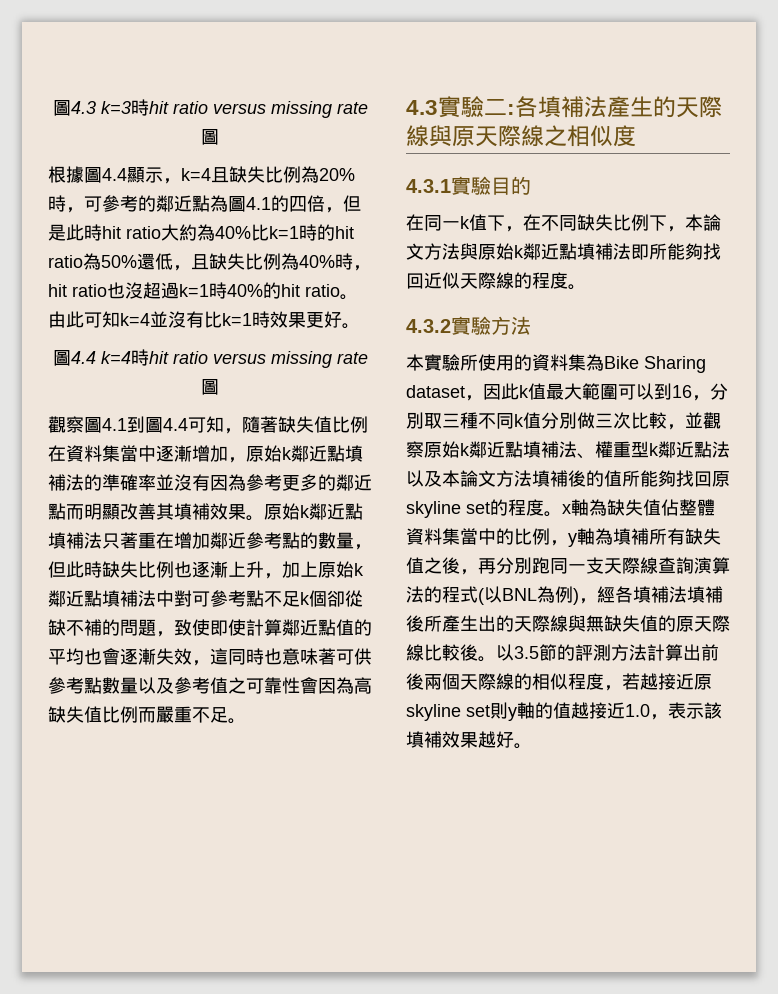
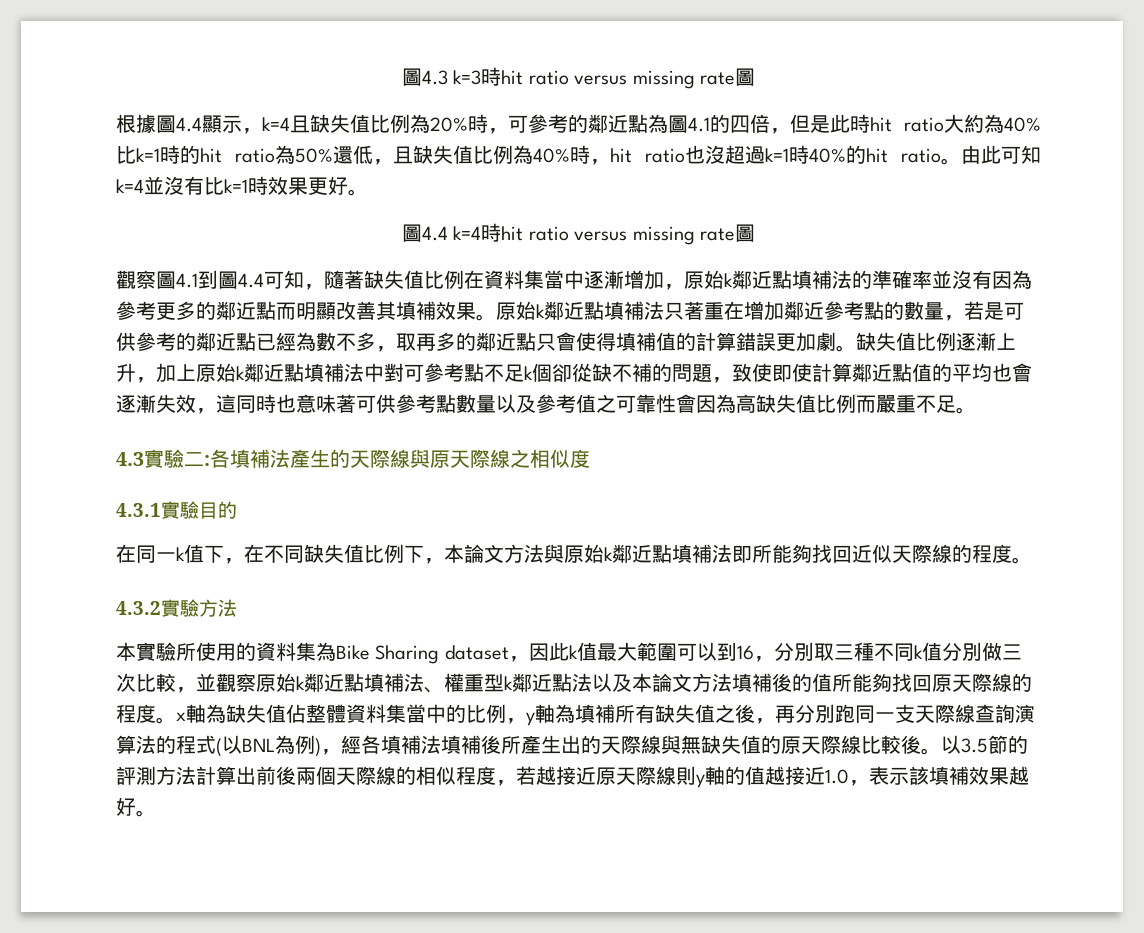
- 根據圖4.4顯示，k=4且缺失比例為20%時，可參考的鄰近點為圖4.1的四倍，但是此時hit ratio大約為40%比k=1時的hit ratio為50%還低，且缺失比例為40%時，hit ratio也沒超過k=1時40%的hit ratio。
+ 根據圖4.4顯示，k=4且缺失值比例為20%時，可參考的鄰近點為圖4.1的四倍，但是此時hit ratio大約為40%比k=1時的hit ratio為50%還低，且缺失值比例為40%時，hit ratio也沒超過k=1時40%的hit ratio。
- 原始k鄰近點填補法只著重在增加鄰近參考點的數量，但此時缺失比例也逐漸上升，加上原始k鄰近點填補法中對可參考點不足k個卻從缺不補的問題，致使即使計算鄰近點值的平均也會逐漸失效，這同時也意味著可供參考點數量以及參考值之可靠性會因為高缺失值比例而嚴重不足。
+ 原始k鄰近點填補法只著重在增加鄰近參考點的數量，若是可供參考的鄰近點已經為數不多，取再多的鄰近點只會使得填補值的計算錯誤更加劇。缺失值比例逐漸上升，加上原始k鄰近點填補法中對可參考點不足k個卻從缺不補的問題，致使即使計算鄰近點值的平均也會逐漸失效，這同時也意味著可供參考點數量以及參考值之可靠性會因為高缺失值比例而嚴重不足。
- 在同一k值下，在不同缺失比例下，本論文方法與原始k鄰近點填補法即所能夠找回近似天際線的程度。
+ 在同一k值下，在不同缺失值比例下，本論文方法與原始k鄰近點填補法即所能夠找回近似天際線的程度。
- 本實驗所使用的資料集為Bike Sharing dataset，因此k值最大範圍可以到16，分別取三種不同k值分別做三次比較，並觀察原始k鄰近點填補法、權重型k鄰近點法以及本論文方法填補後的值所能夠找回原skyline set的程度。x軸為缺失值佔整體資料集當中的比例，y軸為填補所有缺失值之後，再分別跑同一支天際線查詢演算法的程式(以BNL為例)，經各填補法填補後所產生出的天際線與無缺失值的原天際線比較後。
+ 本實驗所使用的資料集為Bike Sharing dataset，因此k值最大範圍可以到16，分別取三種不同k值分別做三次比較，並觀察原始k鄰近點填補法、權重型k鄰近點法以及本論文方法填補後的值所能夠找回原天際線的程度。x軸為缺失值佔整體資料集當中的比例，y軸為填補所有缺失值之後，再分別跑同一支天際線查詢演算法的程式(以BNL為例)，經各填補法填補後所產生出的天際線與無缺失值的原天際線比較後。
- 以3.5節的評測方法計算出前後兩個天際線的相似程度，若越接近原skyline set則y軸的值越接近1.0，表示該填補效果越好。
+ 以3.5節的評測方法計算出前後兩個天際線的相似程度，若越接近原天際線則y軸的值越接近1.0，表示該填補效果越好。

